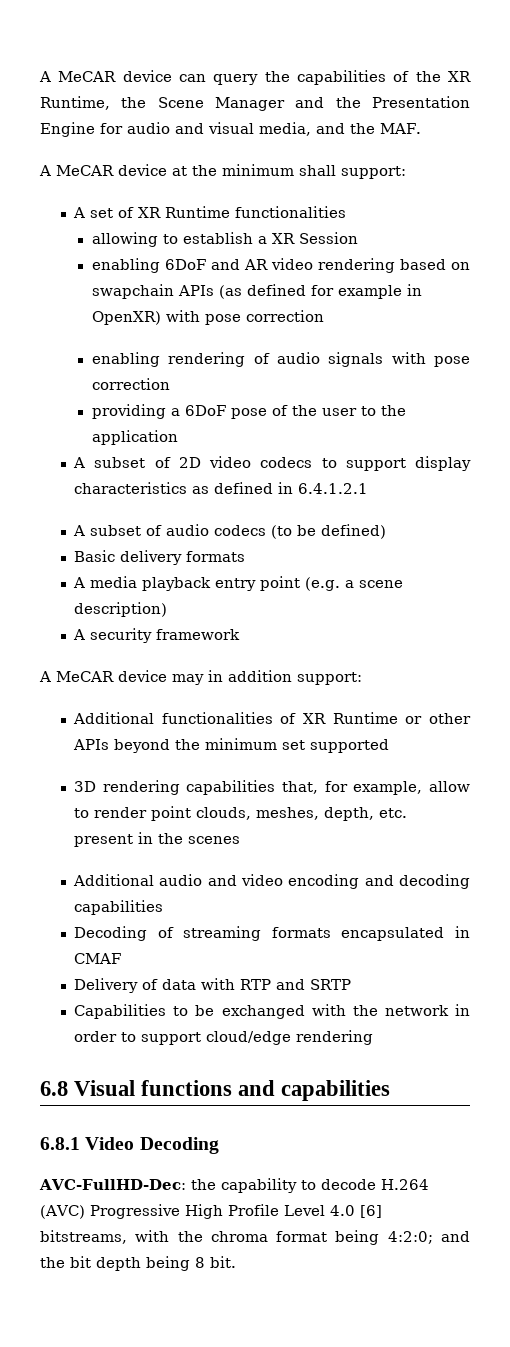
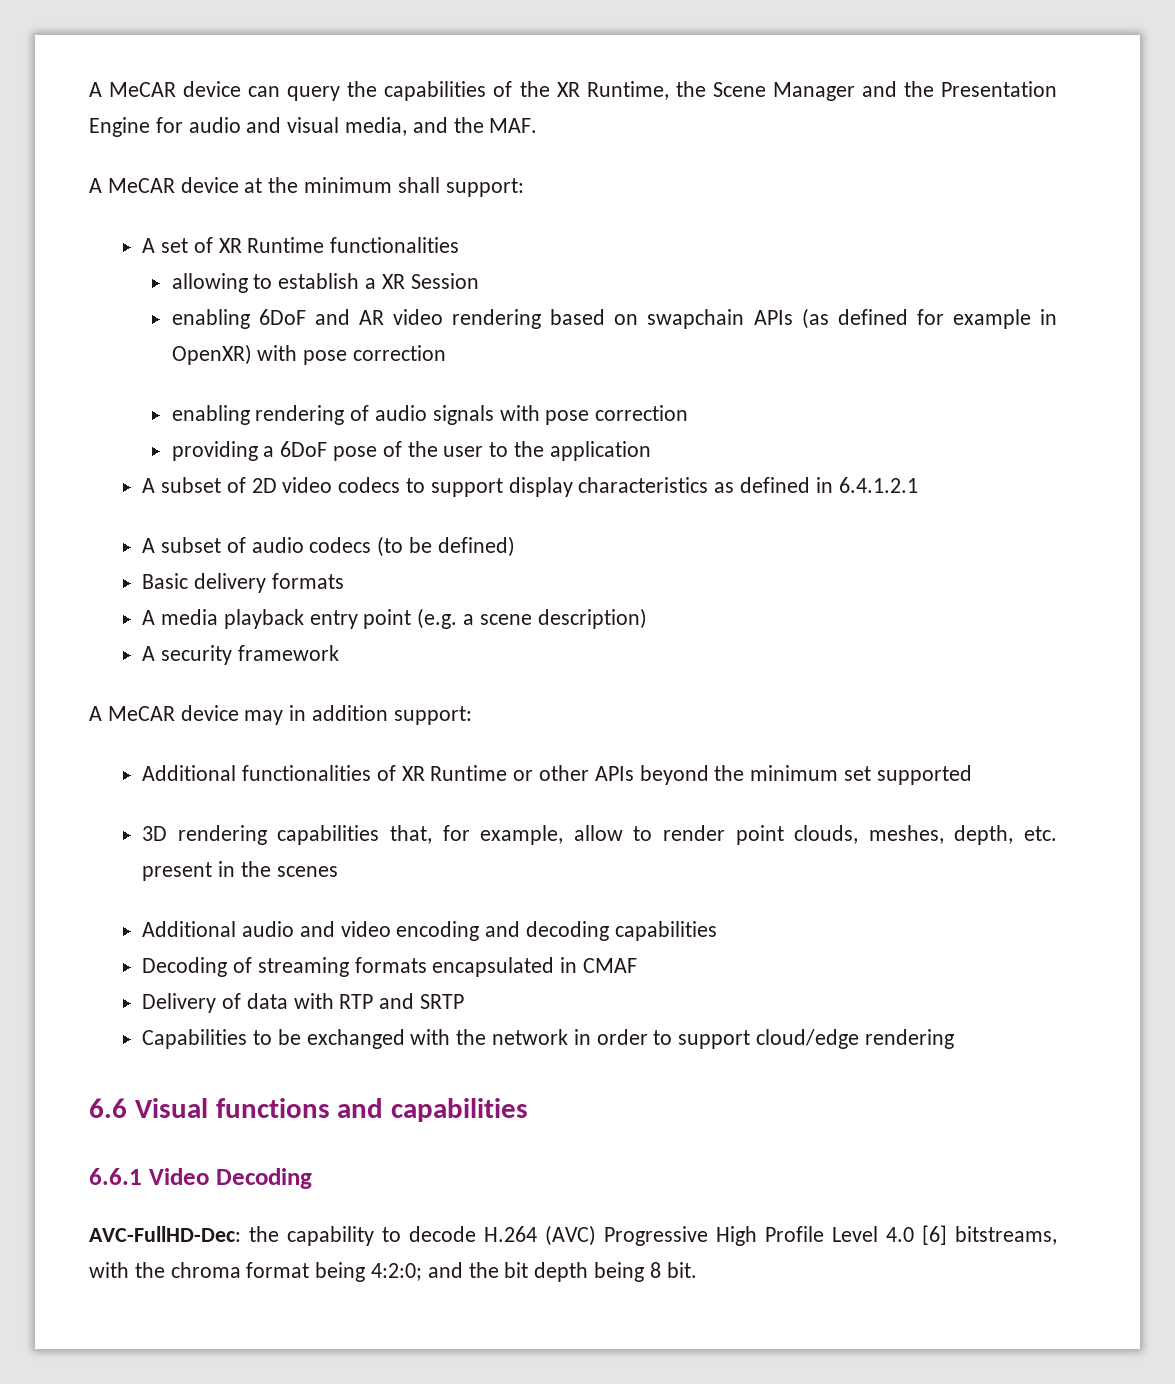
- 6.8 Visual functions and capabilities
+ 6.6 Visual functions and capabilities
- 6.8.1 Video Decoding
+ 6.6.1 Video Decoding

